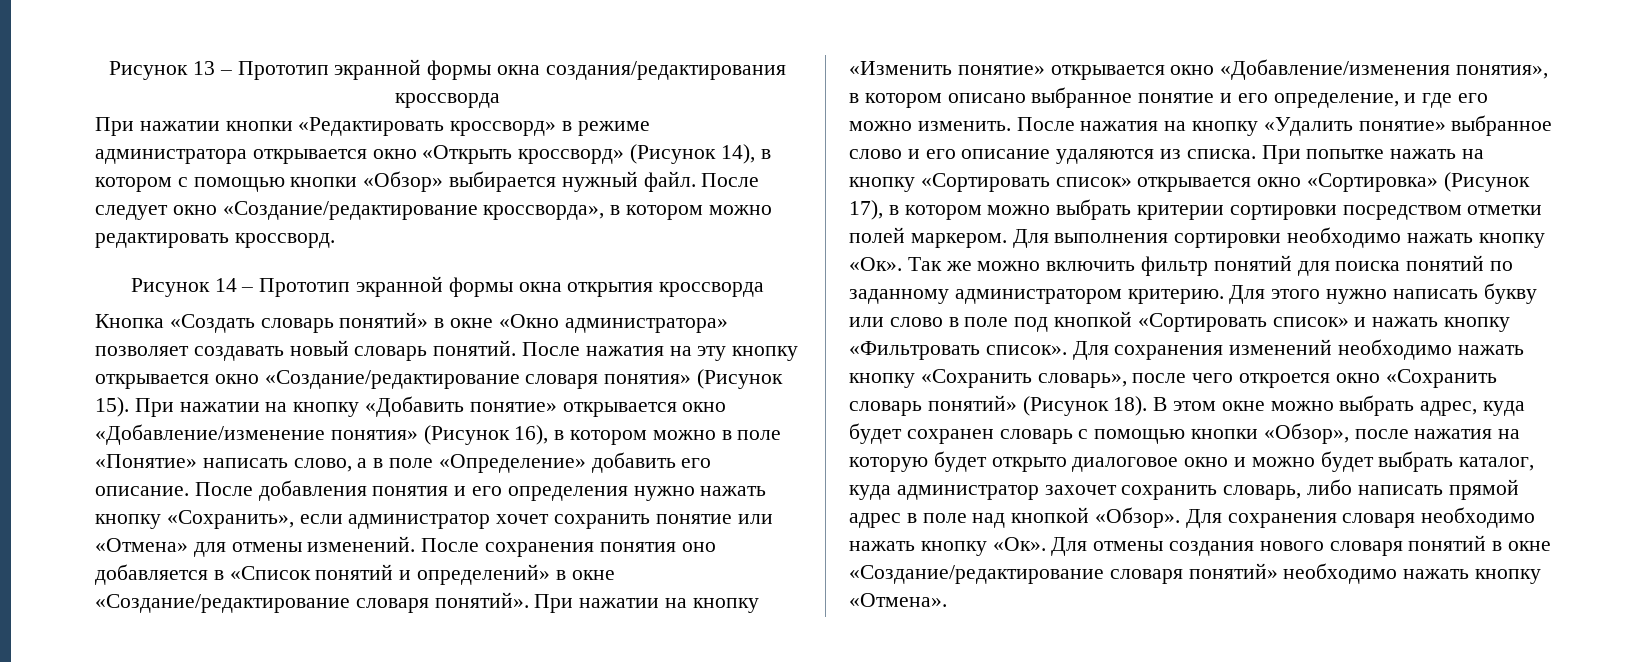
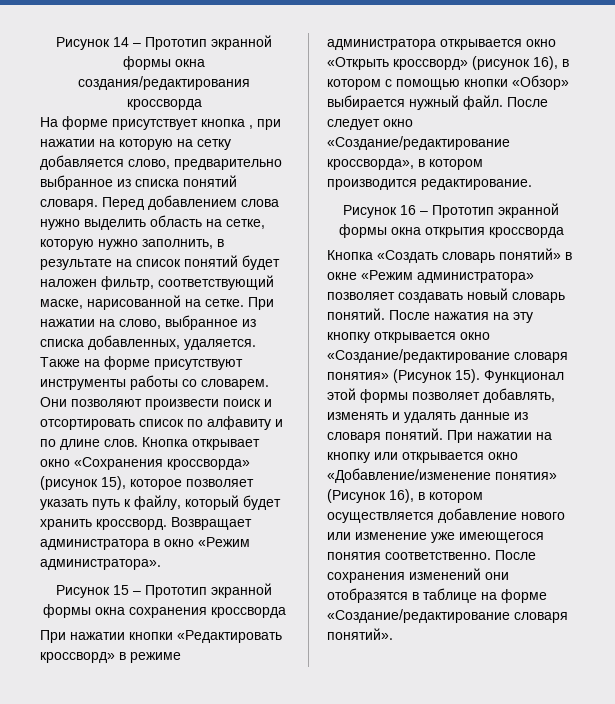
- Рисунок 13 – Прототип экранной формы окна создания/редактирования кроссворда
+ Рисунок 14 – Прототип экранной формы окна создания/редактирования кроссворда
+ На форме присутствует кнопка , при нажатии на которую на сетку добавляется слово, предварительно выбранное из списка понятий словаря. Перед добавлением слова нужно выделить область на сетке, которую нужно заполнить, в результате на список понятий будет наложен фильтр, соответствующий маске, нарисованной на сетке. При нажатии на слово, выбранное из списка добавленных, удаляется. Также на форме присутствуют инструменты работы со словарем. Они позволяют произвести поиск и отсортировать список по алфавиту и по длине слов. Кнопка открывает окно «Сохранения кроссворда» (рисунок 15), которое позволяет указать путь к файлу, который будет хранить кроссворд. Возвращает администратора в окно «Режим администратора».
+ Рисунок 15 – Прототип экранной формы окна сохранения кроссворда
- При нажатии кнопки «Редактировать кроссворд» в режиме администратора открывается окно «Открыть кроссворд» (Рисунок 14), в котором с помощью кнопки «Обзор» выбирается нужный файл.
+ При нажатии кнопки «Редактировать кроссворд» в режиме администратора открывается окно «Открыть кроссворд» (рисунок 16), в котором с помощью кнопки «Обзор» выбирается нужный файл.
- После следует окно «Создание/редактирование кроссворда», в котором можно редактировать кроссворд.
- Рисунок 14 – Прототип экранной формы окна открытия кроссворда
+ После следует окно «Создание/редактирование кроссворда», в котором производится редактирование.
+ Рисунок 16 – Прототип экранной формы окна открытия кроссворда
- Кнопка «Создать словарь понятий» в окне «Окно администратора» позволяет создавать новый словарь понятий.
+ Кнопка «Создать словарь понятий» в окне «Режим администратора» позволяет создавать новый словарь понятий.
- При нажатии на кнопку «Добавить понятие» открывается окно «Добавление/изменение понятия» (Рисунок 16), в котором можно в поле «Понятие» написать слово, а в поле «Определение» добавить его описание. После добавления понятия и его определения нужно нажать кнопку «Сохранить», если администратор хочет сохранить понятие или «Отмена» для отмены изменений. После сохранения понятия оно добавляется в «Список понятий и определений» в окне «Создание/редактирование словаря понятий». При нажатии на кнопку «Изменить понятие» открывается окно «Добавление/изменения понятия», в котором описано выбранное понятие и его определение, и где его можно изменить. После нажатия на кнопку «Удалить понятие» выбранное слово и его описание удаляются из списка. При попытке нажать на кнопку «Сортировать список» открывается окно «Сортировка» (Рисунок 17), в котором можно выбрать критерии сортировки посредством отметки полей маркером. Для выполнения сортировки необходимо нажать кнопку «Ок». Так же можно включить фильтр понятий для поиска понятий по заданному администратором критерию. Для этого нужно написать букву или слово в поле под кнопкой «Сортировать список» и нажать кнопку «Фильтровать список». Для сохранения изменений необходимо нажать кнопку «Сохранить словарь», после чего откроется окно «Сохранить словарь понятий» (Рисунок 18). В этом окне можно выбрать адрес, куда будет сохранен словарь с помощью кнопки «Обзор», после нажатия на которую будет открыто диалоговое окно и можно будет выбрать каталог, куда администратор захочет сохранить словарь, либо написать прямой адрес в поле над кнопкой «Обзор». Для сохранения словаря необходимо нажать кнопку «Ок». Для отмены создания нового словаря понятий в окне «Создание/редактирование словаря понятий» необходимо нажать кнопку «Отмена».
+ Функционал этой формы позволяет добавлять, изменять и удалять данные из словаря понятий. При нажатии на кнопку или открывается окно «Добавление/изменение понятия» (Рисунок 16), в котором осуществляется добавление нового или изменение уже имеющегося понятия соответственно. После сохранения изменений они отобразятся в таблице на форме «Создание/редактирование словаря понятий».

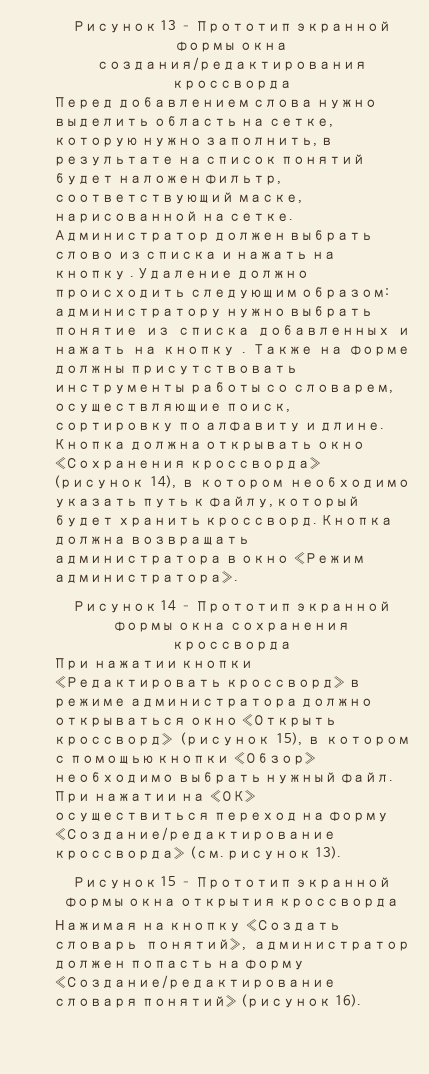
- Рисунок 14 – Прототип экранной формы окна создания/редактирования кроссворда
+ Рисунок 13 – Прототип экранной формы окна создания/редактирования кроссворда
- На форме присутствует кнопка , при нажатии на которую на сетку добавляется слово, предварительно выбранное из списка понятий словаря.
- При нажатии на слово, выбранное из списка добавленных, удаляется.
+ Администратор должен выбрать слово из списка и нажать на кнопку . Удаление должно происходить следующим образом: администратору нужно выбрать понятие из списка добавленных и нажать на кнопку .
- Также на форме присутствуют инструменты работы со словарем. Они позволяют произвести поиск и отсортировать список по алфавиту и по длине слов. Кнопка открывает окно «Сохранения кроссворда» (рисунок 15), которое позволяет указать путь к файлу, который будет хранить кроссворд.
+ Также на форме должны присутствовать инструменты работы со словарем, осуществляющие поиск, сортировку по алфавиту и длине. Кнопка должна открывать окно «Сохранения кроссворда» (рисунок 14), в котором необходимо указать путь к файлу, который будет хранить кроссворд.
- Возвращает администратора в окно «Режим администратора».
+ Кнопка должна возвращать администратора в окно «Режим администратора».
- Рисунок 15 – Прототип экранной формы окна сохранения кроссворда
+ Рисунок 14 – Прототип экранной формы окна сохранения кроссворда
- При нажатии кнопки «Редактировать кроссворд» в режиме администратора открывается окно «Открыть кроссворд» (рисунок 16), в котором с помощью кнопки «Обзор» выбирается нужный файл. После следует окно «Создание/редактирование кроссворда», в котором производится редактирование.
- Рисунок 16 – Прототип экранной формы окна открытия кроссворда
+ При нажатии кнопки «Редактировать кроссворд» в режиме администратора должно открываться окно «Открыть кроссворд» (рисунок 15), в котором с помощью кнопки «Обзор» необходимо выбрать нужный файл. При нажатии на «ОК» осуществиться переход на форму «Создание/редактирование кроссворда» (см. рисунок 13).
+ Рисунок 15 – Прототип экранной формы окна открытия кроссворда
- Кнопка «Создать словарь понятий» в окне «Режим администратора» позволяет создавать новый словарь понятий. После нажатия на эту кнопку открывается окно «Создание/редактирование словаря понятия» (Рисунок 15). Функционал этой формы позволяет добавлять, изменять и удалять данные из словаря понятий. При нажатии на кнопку или открывается окно «Добавление/изменение понятия» (Рисунок 16), в котором осуществляется добавление нового или изменение уже имеющегося понятия соответственно. После сохранения изменений они отобразятся в таблице на форме «Создание/редактирование словаря понятий».
+ Нажимая на кнопку «Создать словарь понятий», администратор должен попасть на форму «Создание/редактирование словаря понятий» (рисунок 16).

